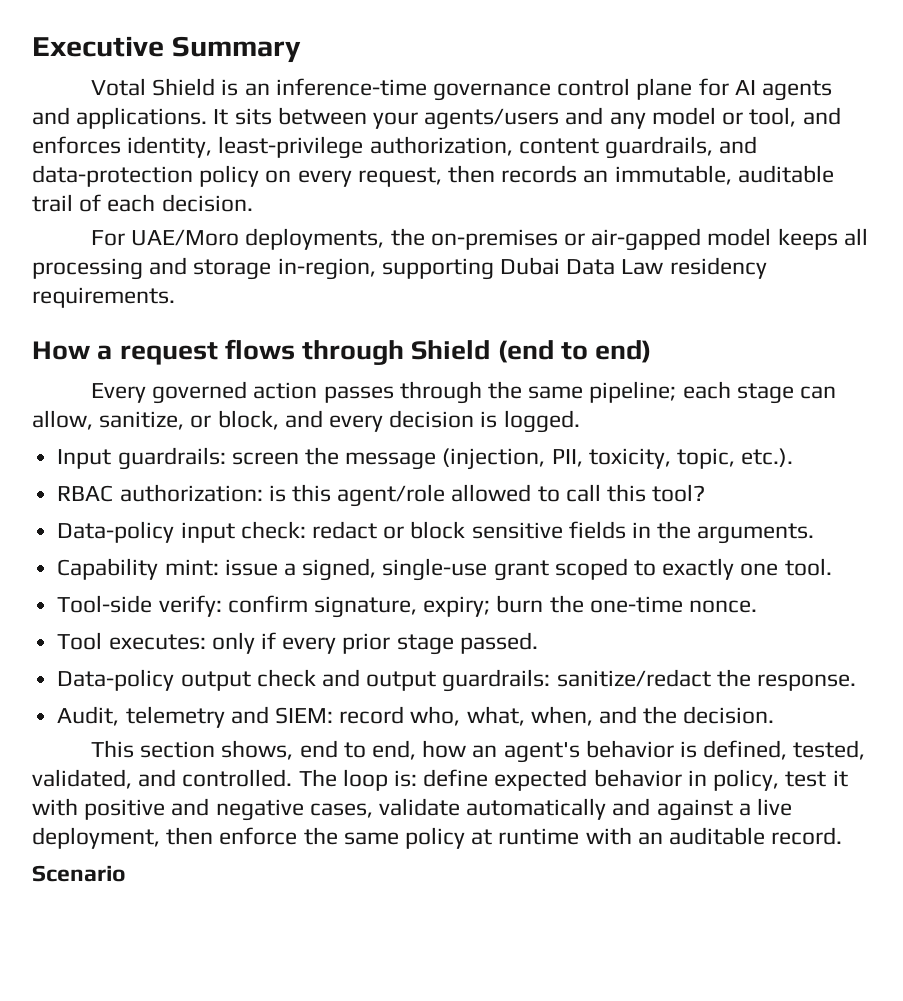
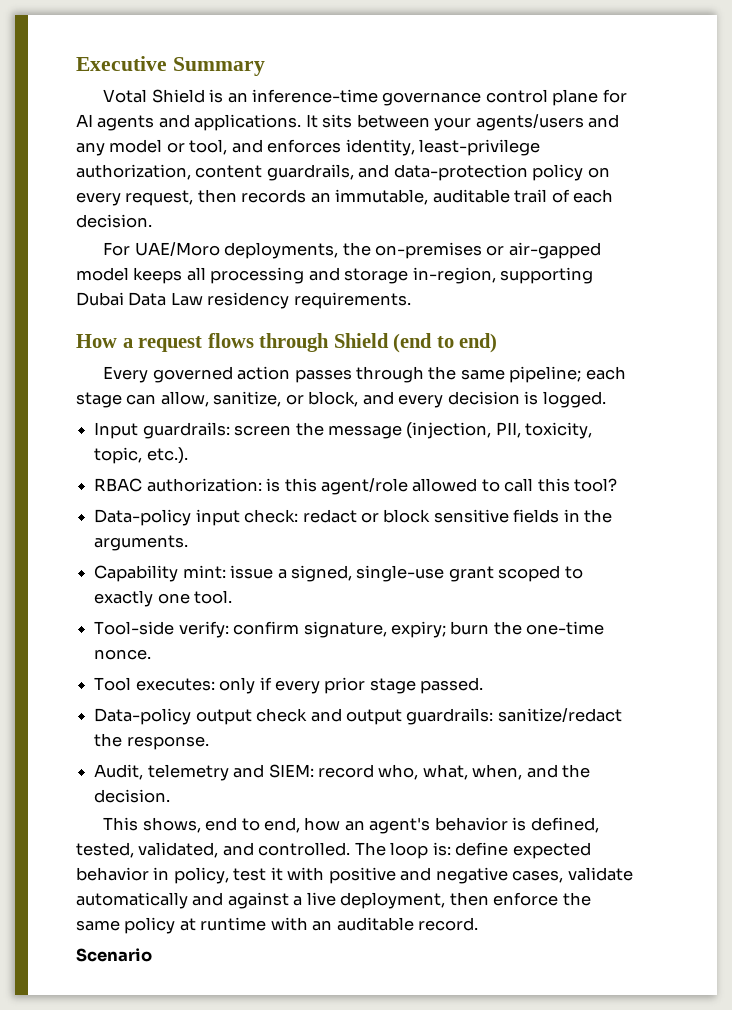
- This section shows, end to end, how an agent's behavior is defined, tested, validated, and controlled.
+ This shows, end to end, how an agent's behavior is defined, tested, validated, and controlled.

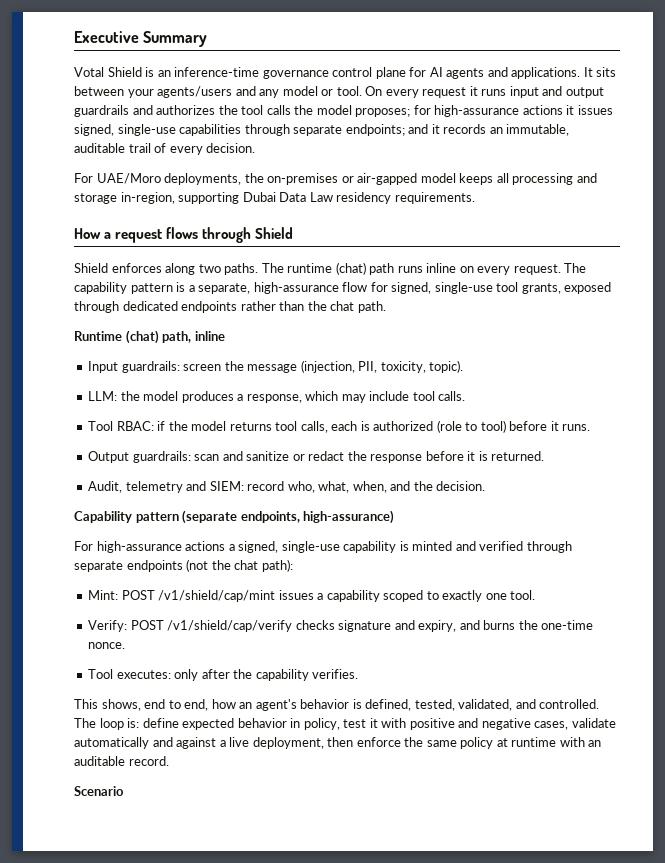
- It sits between your agents/users and any model or tool, and enforces identity, least-privilege authorization, content guardrails, and data-protection policy on every request, then records an immutable, auditable trail of each decision.
+ It sits between your agents/users and any model or tool. On every request it runs input and output guardrails and authorizes the tool calls the model proposes; for high-assurance actions it issues signed, single-use capabilities through separate endpoints; and it records an immutable, auditable trail of every decision.
- How a request flows through Shield (end to end)
- Every governed action passes through the same pipeline; each stage can allow, sanitize, or block, and every decision is logged.
+ How a request flows through Shield
+ Shield enforces along two paths. The runtime (chat) path runs inline on every request. The capability pattern is a separate, high-assurance flow for signed, single-use tool grants, exposed through dedicated endpoints rather than the chat path.
+ Runtime (chat) path, inline
- Input guardrails: screen the message (injection, PII, toxicity, topic, etc.).
- RBAC authorization: is this agent/role allowed to call this tool?
- Data-policy input check: redact or block sensitive fields in the arguments.
- Capability mint: issue a signed, single-use grant scoped to exactly one tool.
- Tool-side verify: confirm signature, expiry; burn the one-time nonce.
- Tool executes: only if every prior stage passed.
- Data-policy output check and output guardrails: sanitize/redact the response.
+ Input guardrails: screen the message (injection, PII, toxicity, topic).
+ LLM: the model produces a response, which may include tool calls.
+ Tool RBAC: if the model returns tool calls, each is authorized (role to tool) before it runs.
+ Output guardrails: scan and sanitize or redact the response before it is returned.
+ Capability pattern (separate endpoints, high-assurance)
+ For high-assurance actions a signed, single-use capability is minted and verified through separate endpoints (not the chat path):
+ Mint: POST /v1/shield/cap/mint issues a capability scoped to exactly one tool.
+ Verify: POST /v1/shield/cap/verify checks signature and expiry, and burns the one-time nonce.
+ Tool executes: only after the capability verifies.

